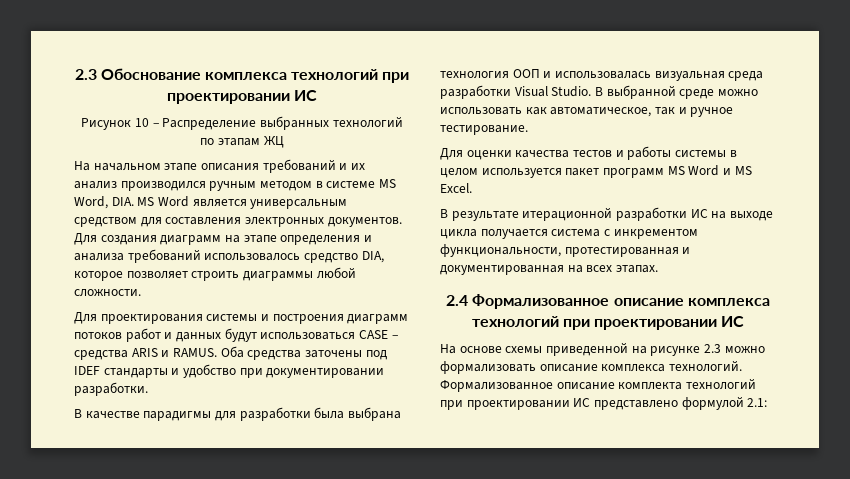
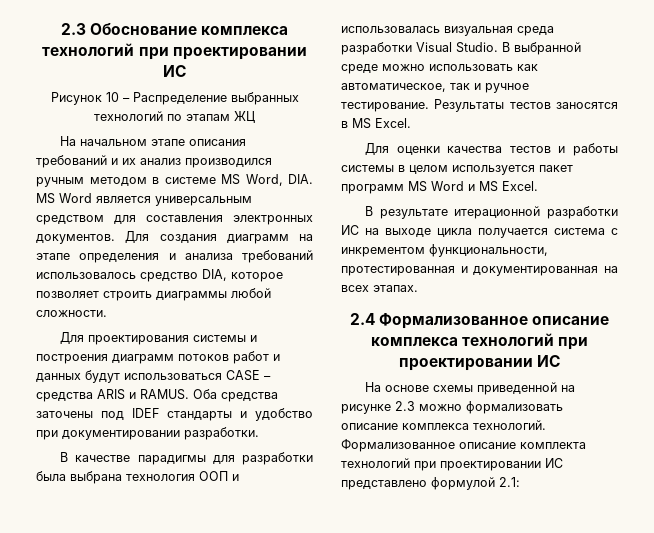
+ Результаты тестов заносятся в MS Excel.

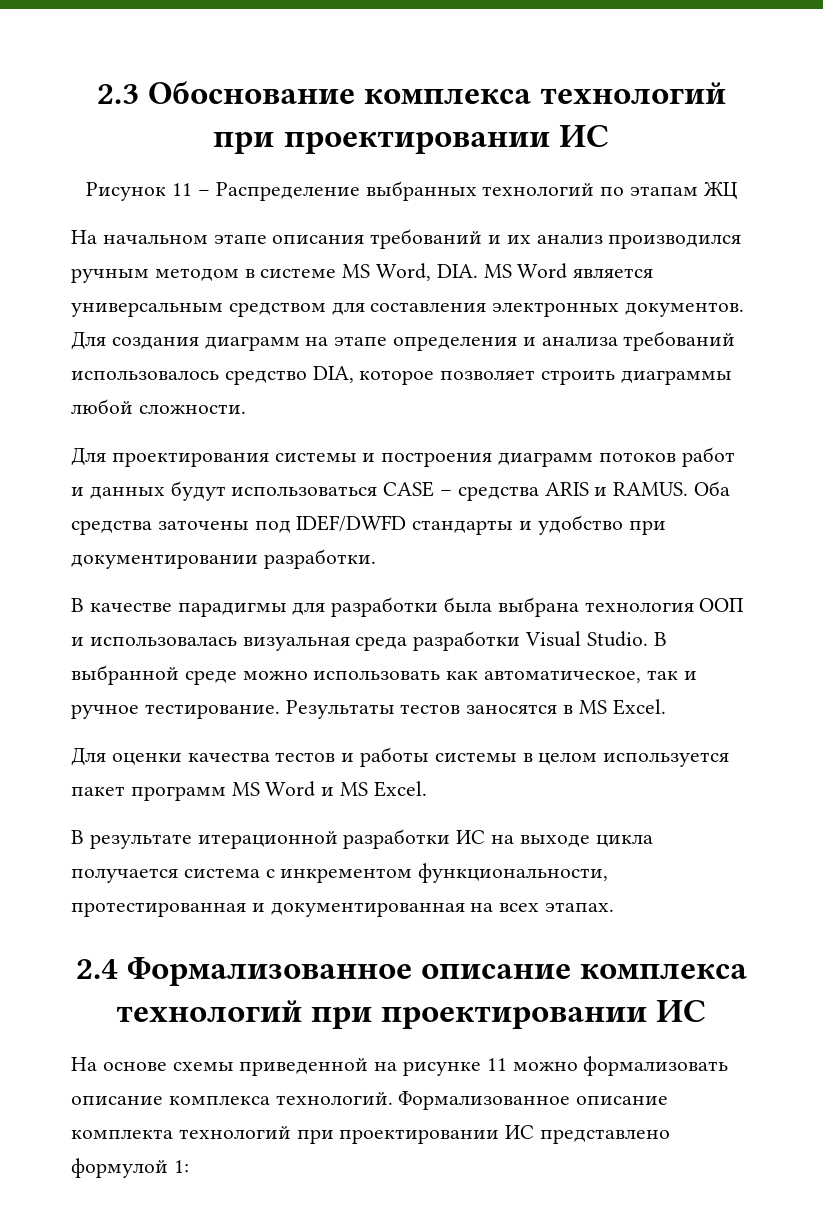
- Рисунок 10 – Распределение выбранных технологий по этапам ЖЦ
+ Рисунок 11 – Распределение выбранных технологий по этапам ЖЦ
- Оба средства заточены под IDEF стандарты и удобство при документировании разработки.
+ Оба средства заточены под IDEF/DWFD стандарты и удобство при документировании разработки.
- На основе схемы приведенной на рисунке 2.3 можно формализовать описание комплекса технологий.
+ На основе схемы приведенной на рисунке 11 можно формализовать описание комплекса технологий.
- Формализованное описание комплекта технологий при проектировании ИС представлено формулой 2.1:
+ Формализованное описание комплекта технологий при проектировании ИС представлено формулой 1:

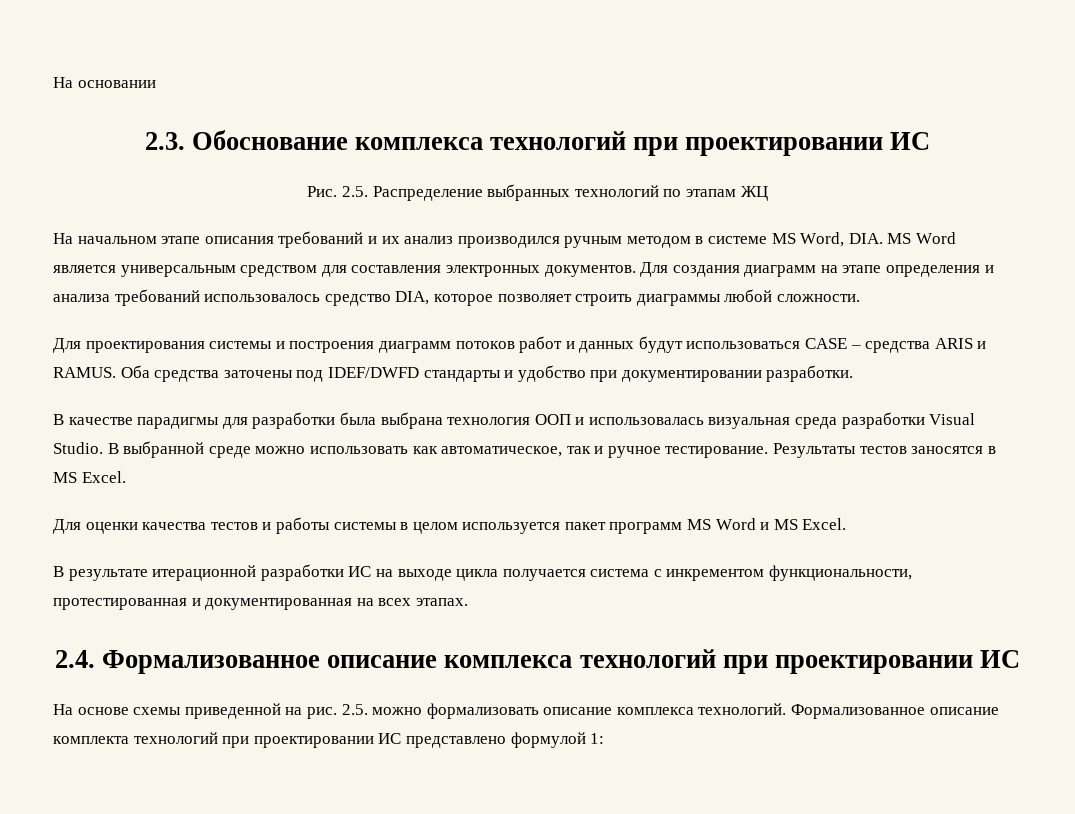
- 2.3 Обоснование комплекса технологий при проектировании ИС
+ На основании
+ 2.3. Обоснование комплекса технологий при проектировании ИС
- Рисунок 11 – Распределение выбранных технологий по этапам ЖЦ
+ Рис. 2.5. Распределение выбранных технологий по этапам ЖЦ
- 2.4 Формализованное описание комплекса технологий при проектировании ИС
+ 2.4. Формализованное описание комплекса технологий при проектировании ИС
- На основе схемы приведенной на рисунке 11 можно формализовать описание комплекса технологий.
+ На основе схемы приведенной на рис. 2.5. можно формализовать описание комплекса технологий.

